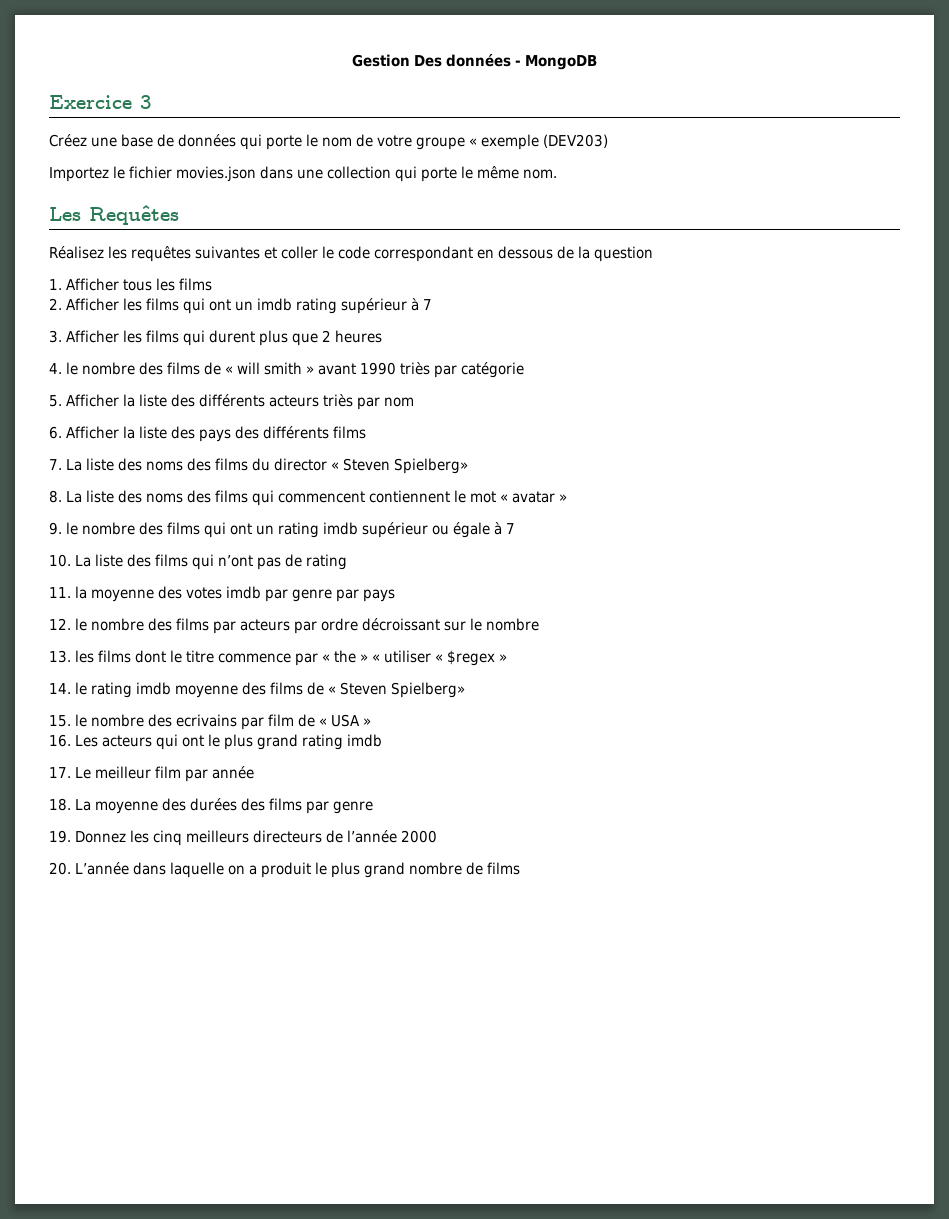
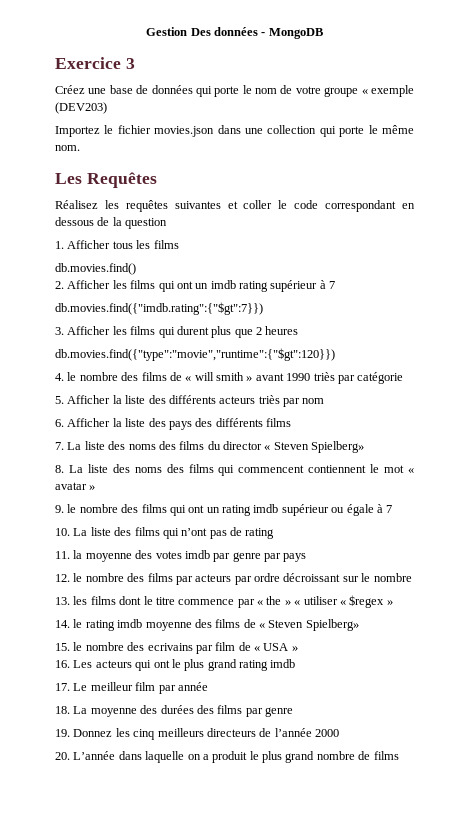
+ db.movies.find()
+ db.movies.find({"imdb.rating":{"$gt":7}})
+ db.movies.find({"type":"movie","runtime":{"$gt":120}})

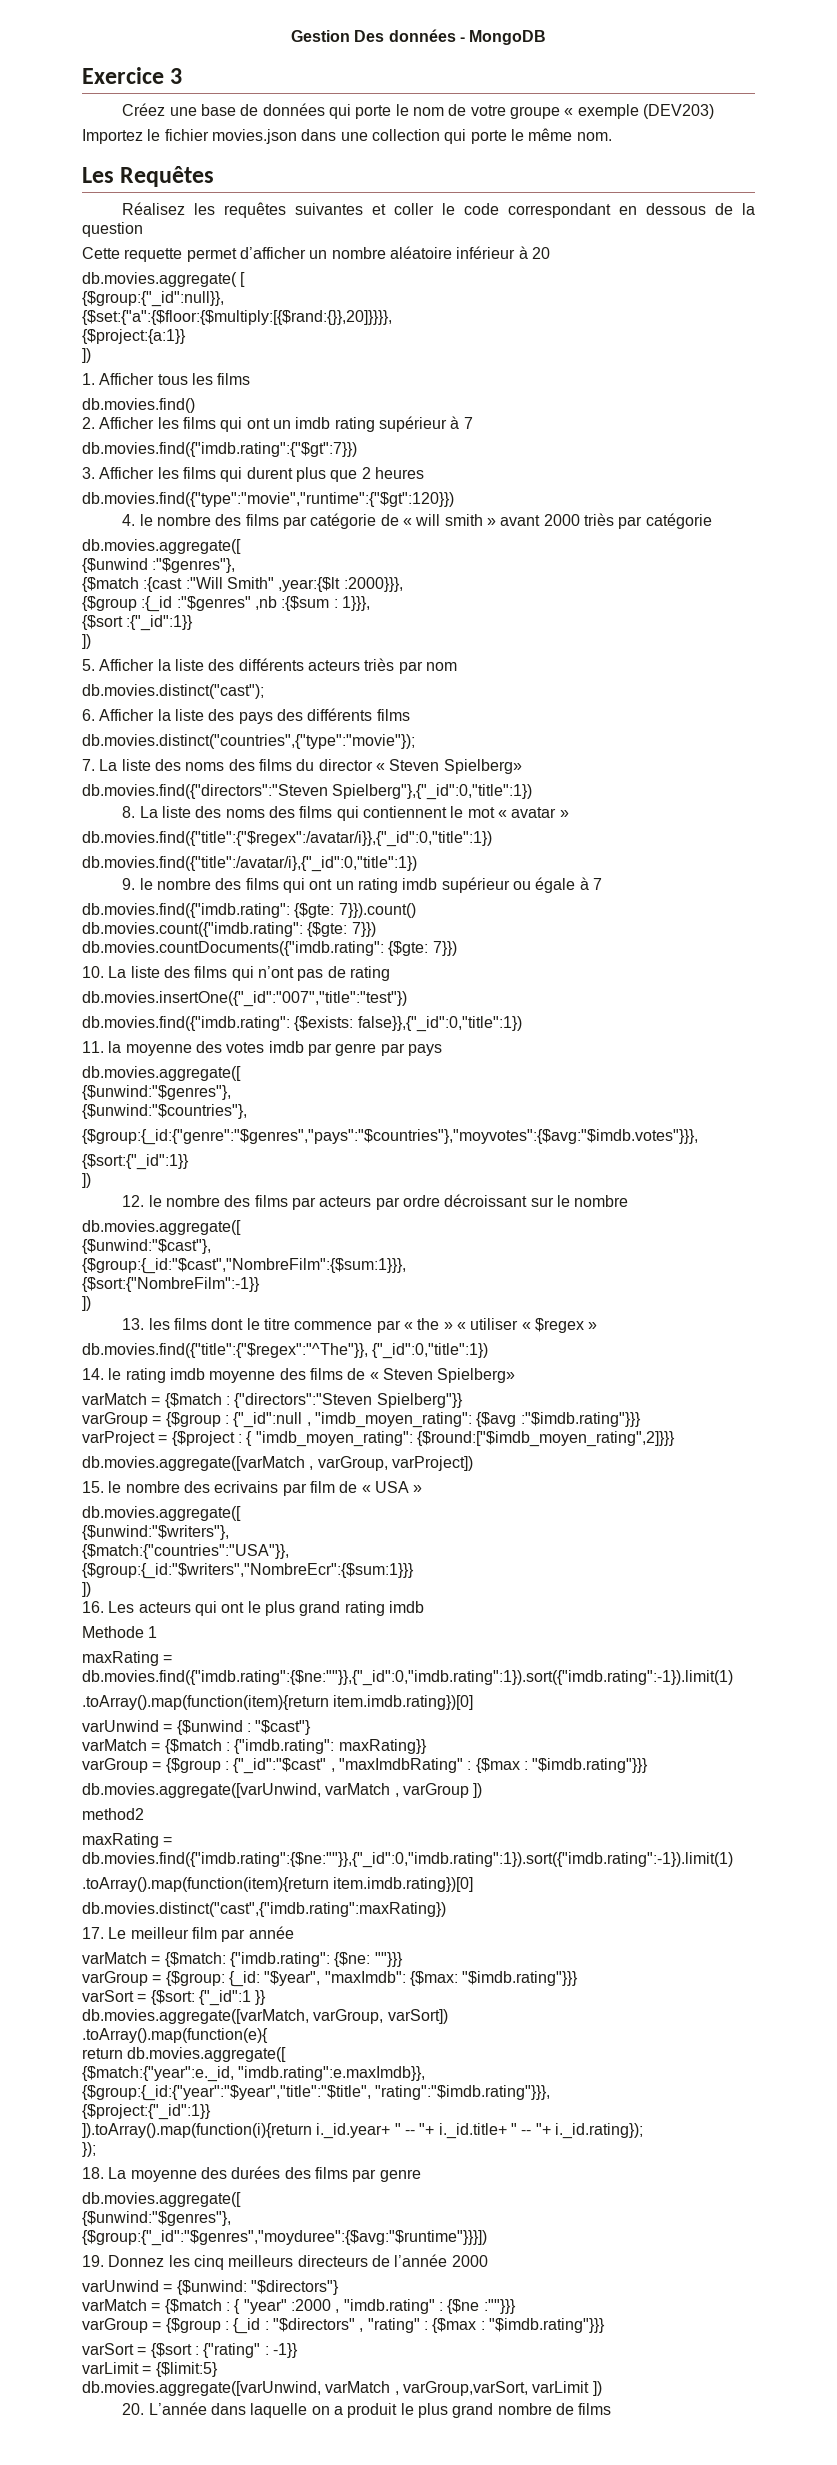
+ Cette requette permet d’afficher un nombre aléatoire inférieur à 20
+ db.movies.aggregate( [
+ {$group:{"_id":null}},
+ {$set:{"a":{$floor:{$multiply:[{$rand:{}},20]}}}},
+ {$project:{a:1}}
+ ])
- 4. le nombre des films de « will smith » avant 1990 triès par catégorie
+ 4. le nombre des films par catégorie de « will smith » avant 2000 triès par catégorie
+ db.movies.aggregate([
+ {$unwind :"$genres"},
+ {$match :{cast :"Will Smith" ,year:{$lt :2000}}},
+ {$group :{_id :"$genres" ,nb :{$sum : 1}}},
+ {$sort :{"_id":1}}
+ ])
+ db.movies.distinct("cast");
+ db.movies.distinct("countries",{"type":"movie"});
+ db.movies.find({"directors":"Steven Spielberg"},{"_id":0,"title":1})
- 8. La liste des noms des films qui commencent contiennent le mot « avatar »
+ 8. La liste des noms des films qui contiennent le mot « avatar »
+ db.movies.find({"title":{"$regex":/avatar/i}},{"_id":0,"title":1})
+ db.movies.find({"title":/avatar/i},{"_id":0,"title":1})
+ db.movies.find({"imdb.rating": {$gte: 7}}).count()
+ db.movies.count({"imdb.rating": {$gte: 7}})
+ db.movies.countDocuments({"imdb.rating": {$gte: 7}})
+ db.movies.insertOne({"_id":"007","title":"test"})
+ db.movies.find({"imdb.rating": {$exists: false}},{"_id":0,"title":1})
  11. la moyenne des votes imdb par genre par pays
+ db.movies.aggregate([
+ {$unwind:"$genres"},
+ {$unwind:"$countries"},
+ {$group:{_id:{"genre":"$genres","pays":"$countries"},"moyvotes":{$avg:"$imdb.votes"}}},
+ {$sort:{"_id":1}}
+ ])
  12. le nombre des films par acteurs par ordre décroissant sur le nombre
+ db.movies.aggregate([
+ {$unwind:"$cast"},
+ {$group:{_id:"$cast","NombreFilm":{$sum:1}}},
+ {$sort:{"NombreFilm":-1}}
+ ])
+ db.movies.find({"title":{"$regex":"^The"}}, {"_id":0,"title":1})
+ varMatch = {$match : {"directors":"Steven Spielberg"}}
+ varGroup = {$group : {"_id":null , "imdb_moyen_rating": {$avg :"$imdb.rating"}}}
+ varProject = {$project : { "imdb_moyen_rating": {$round:["$imdb_moyen_rating",2]}}}
+ db.movies.aggregate([varMatch , varGroup, varProject])
  15. le nombre des ecrivains par film de « USA »
+ db.movies.aggregate([
+ {$unwind:"$writers"},
+ {$match:{"countries":"USA"}},
+ {$group:{_id:"$writers","NombreEcr":{$sum:1}}}
+ ])
+ Methode 1
+ maxRating = db.movies.find({"imdb.rating":{$ne:""}},{"_id":0,"imdb.rating":1}).sort({"imdb.rating":-1}).limit(1)
+ .toArray().map(function(item){return item.imdb.rating})[0]
+ varUnwind = {$unwind : "$cast"}
+ varMatch = {$match : {"imdb.rating": maxRating}}
+ varGroup = {$group : {"_id":"$cast" , "maxImdbRating" : {$max : "$imdb.rating"}}}
+ db.movies.aggregate([varUnwind, varMatch , varGroup ])
+ method2
+ maxRating = db.movies.find({"imdb.rating":{$ne:""}},{"_id":0,"imdb.rating":1}).sort({"imdb.rating":-1}).limit(1)
+ .toArray().map(function(item){return item.imdb.rating})[0]
+ db.movies.distinct("cast",{"imdb.rating":maxRating})
+ varMatch = {$match: {"imdb.rating": {$ne: ""}}}
+ varGroup = {$group: {_id: "$year", "maxImdb": {$max: "$imdb.rating"}}}
+ varSort = {$sort: {"_id":1 }}
+ db.movies.aggregate([varMatch, varGroup, varSort])
+ .toArray().map(function(e){
+ return db.movies.aggregate([
+ {$match:{"year":e._id, "imdb.rating":e.maxImdb}},
+ {$group:{_id:{"year":"$year","title":"$title", "rating":"$imdb.rating"}}},
+ {$project:{"_id":1}}
+ ]).toArray().map(function(i){return i._id.year+ " -- "+ i._id.title+ " -- "+ i._id.rating});
+ });
  18. La moyenne des durées des films par genre
+ db.movies.aggregate([
+ {$unwind:"$genres"},
+ {$group:{"_id":"$genres","moyduree":{$avg:"$runtime"}}}])
+ varUnwind = {$unwind: "$directors"}
+ varMatch = {$match : { "year" :2000 , "imdb.rating" : {$ne :""}}}
+ varGroup = {$group : {_id : "$directors" , "rating" : {$max : "$imdb.rating"}}}
+ varSort = {$sort : {"rating" : -1}}
+ varLimit = {$limit:5}
+ db.movies.aggregate([varUnwind, varMatch , varGroup,varSort, varLimit ])

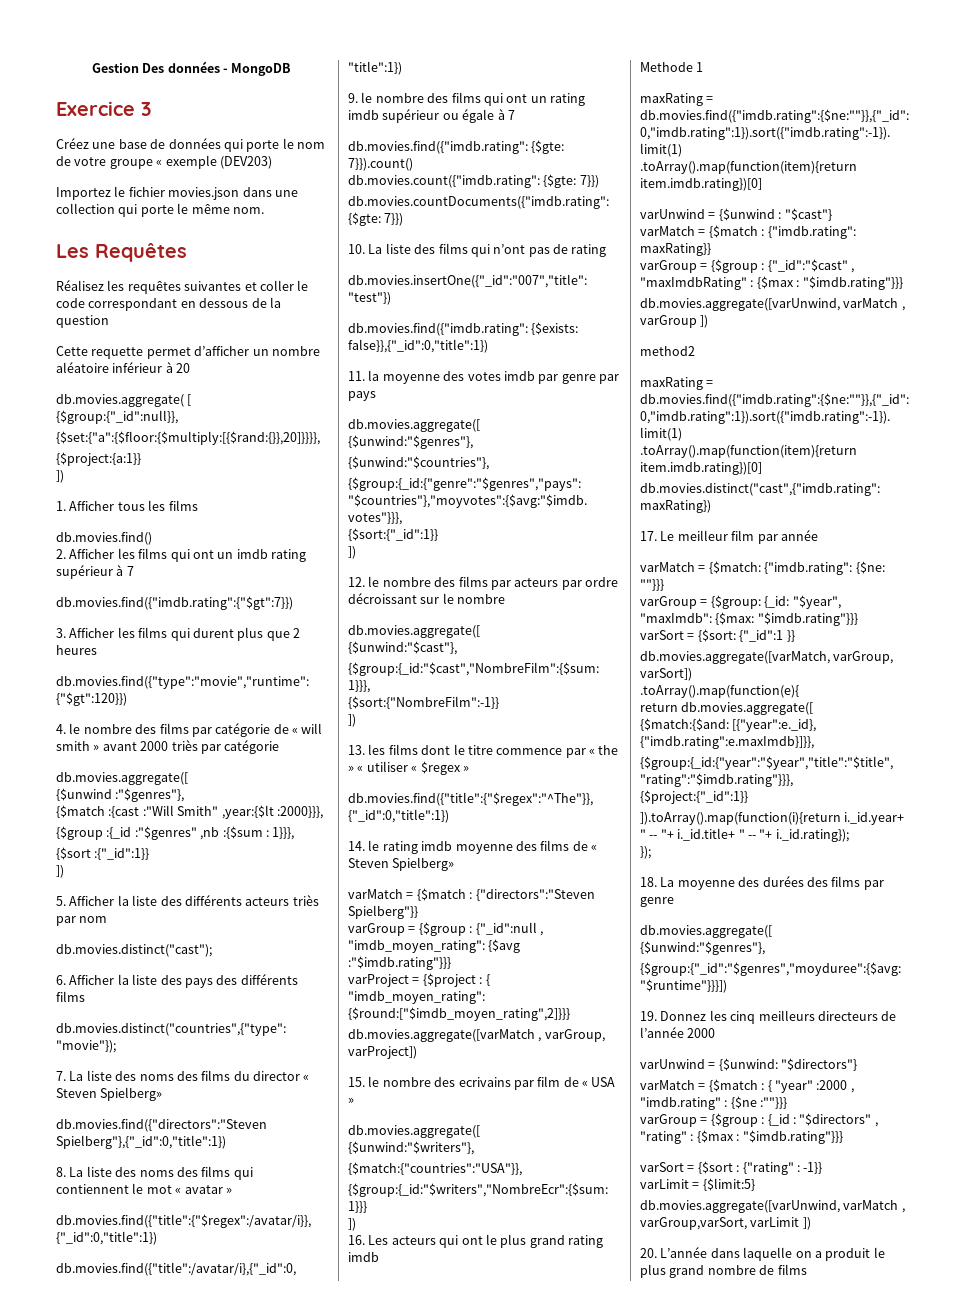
- {$match:{"year":e._id, "imdb.rating":e.maxImdb}},
+ {$match:{$and: [{"year":e._id}, {"imdb.rating":e.maxImdb}]}},

